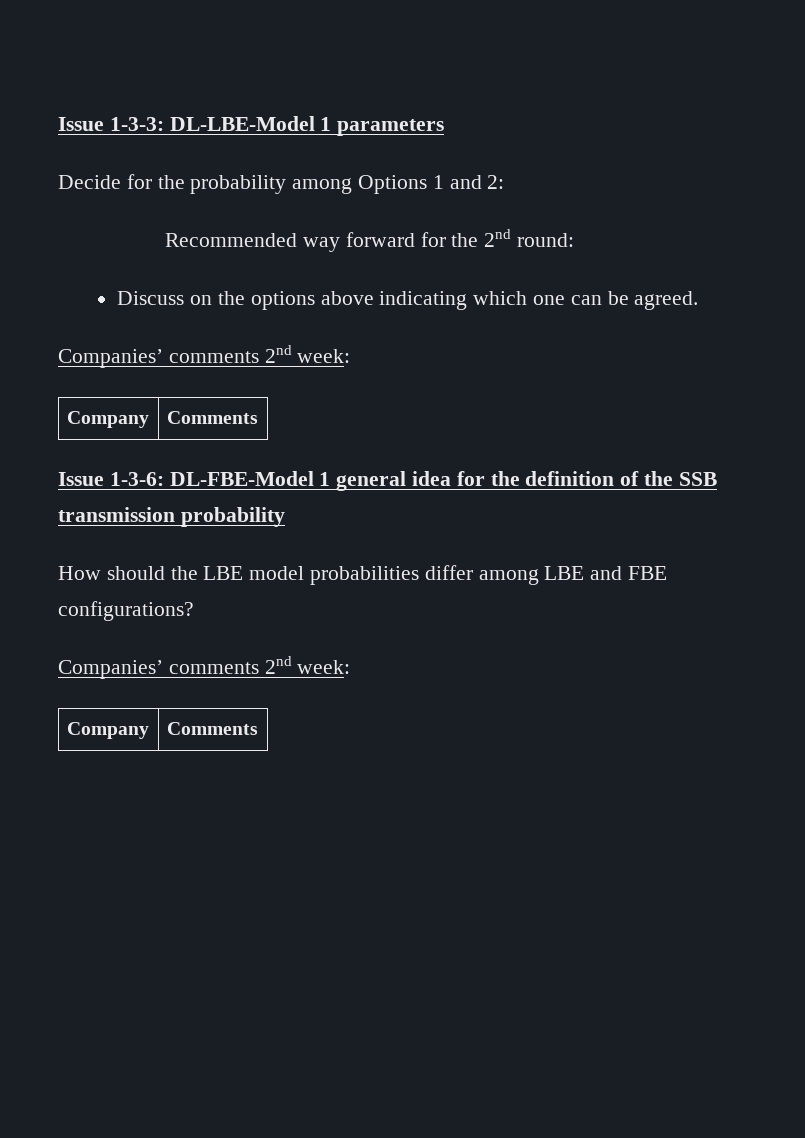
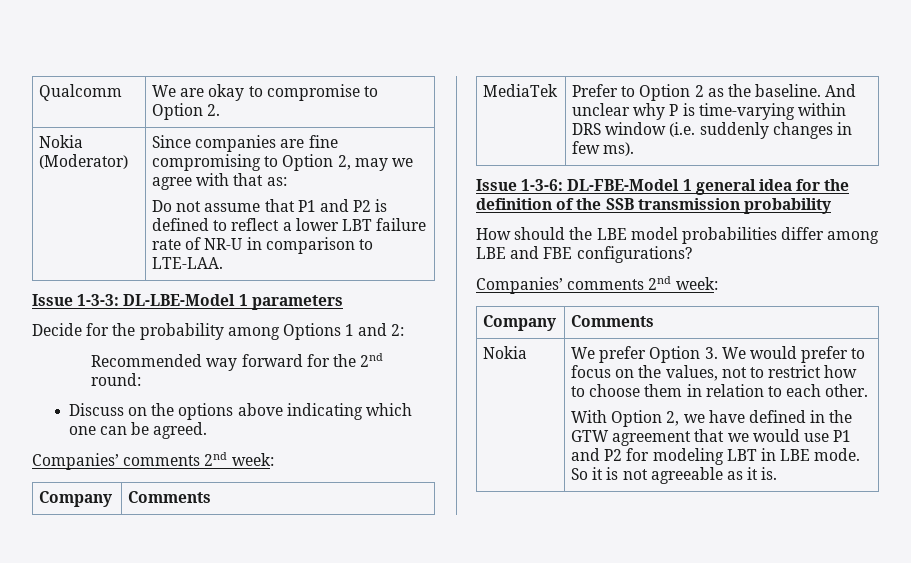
+ Qualcomm | We are okay to compromise to Option 2.
+ Nokia (Moderator) | Since companies are fine compromising to Option 2, may we agree with that as:
+ Do not assume that P1 and P2 is defined to reflect a lower LBT failure rate of NR-U in comparison to LTE-LAA.
+ MediaTek | Prefer to Option 2 as the baseline. And unclear why P is time-varying within DRS window (i.e. suddenly changes in few ms).
+ Nokia | We prefer Option 3. We would prefer to focus on the values, not to restrict how to choose them in relation to each other.
+ With Option 2, we have defined in the GTW agreement that we would use P1 and P2 for modeling LBT in LBE mode. So it is not agreeable as it is.

